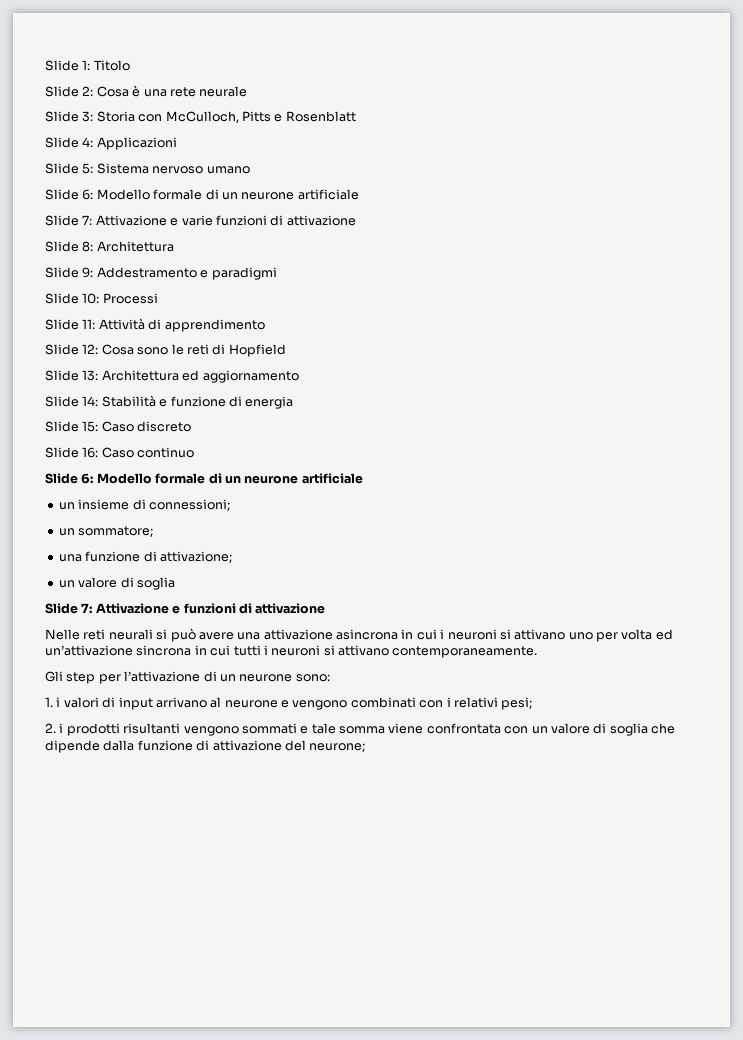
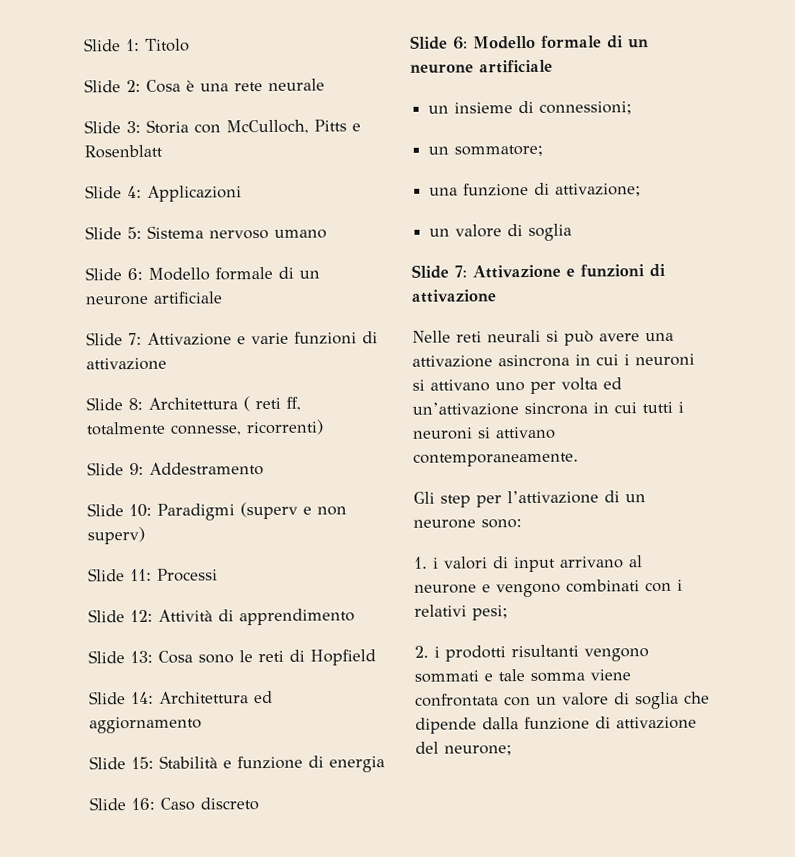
- Slide 8: Architettura
+ Slide 8: Architettura ( reti ff, totalmente connesse, ricorrenti)
- Slide 9: Addestramento e paradigmi
+ Slide 9: Addestramento
- Slide 10: Processi
+ Slide 10: Paradigmi (superv e non superv)
+ Slide 11: Processi
- Slide 11: Attività di apprendimento
+ Slide 12: Attività di apprendimento
- Slide 12: Cosa sono le reti di Hopfield
+ Slide 13: Cosa sono le reti di Hopfield
- Slide 13: Architettura ed aggiornamento
+ Slide 14: Architettura ed aggiornamento
- Slide 14: Stabilità e funzione di energia
+ Slide 15: Stabilità e funzione di energia
- Slide 15: Caso discreto
+ Slide 16: Caso discreto
- Slide 16: Caso continuo

